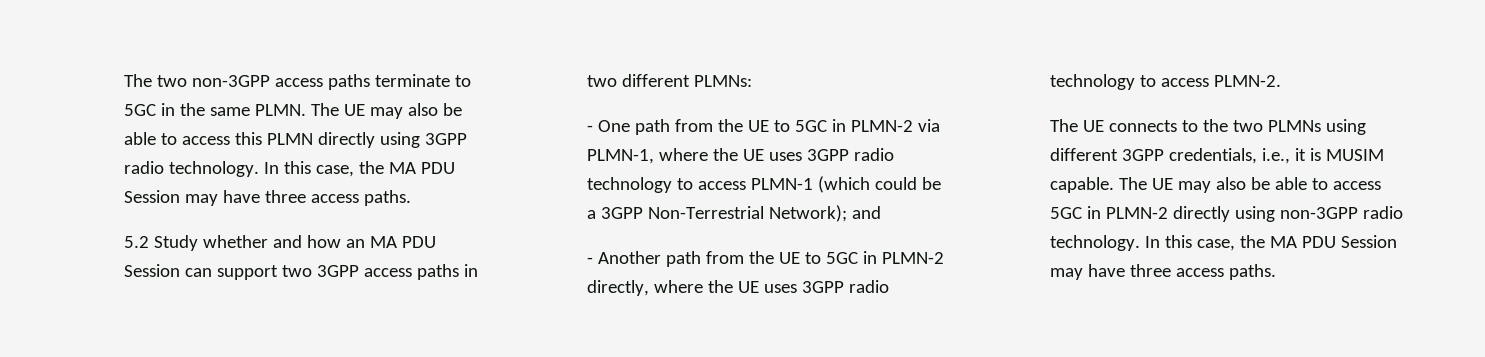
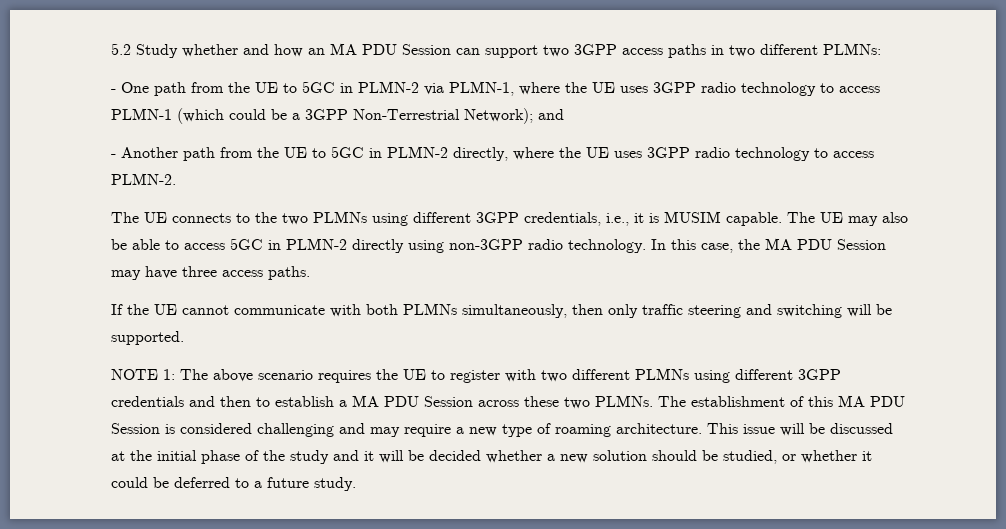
- The two non-3GPP access paths terminate to 5GC in the same PLMN. The UE may also be able to access this PLMN directly using 3GPP radio technology. In this case, the MA PDU Session may have three access paths.
+ If the UE cannot communicate with both PLMNs simultaneously, then only traffic steering and switching will be supported.
+ NOTE 1: The above scenario requires the UE to register with two different PLMNs using different 3GPP credentials and then to establish a MA PDU Session across these two PLMNs. The establishment of this MA PDU Session is considered challenging and may require a new type of roaming architecture. This issue will be discussed at the initial phase of the study and it will be decided whether a new solution should be studied, or whether it could be deferred to a future study.

